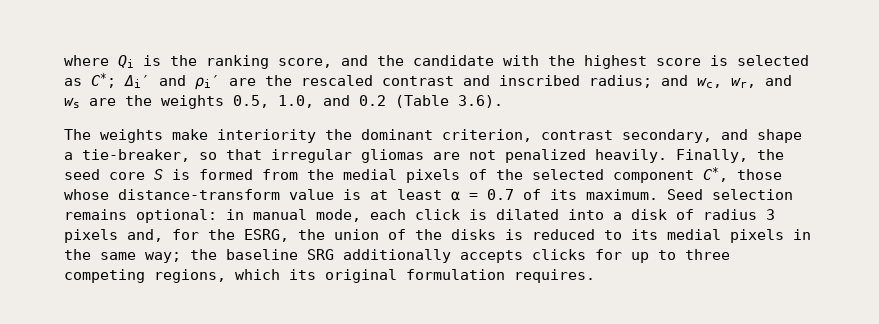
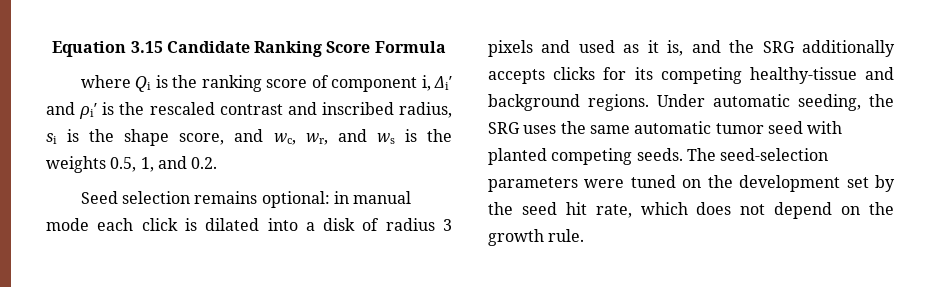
+ Equation 3.15 Candidate Ranking Score Formula
- where Qi is the ranking score, and the candidate with the highest score is selected as C*; Δi′ and ρi′ are the rescaled contrast and inscribed radius; and wc, wr, and ws are the weights 0.5, 1.0, and 0.2 (Table 3.6).
- The weights make interiority the dominant criterion, contrast secondary, and shape a tie-breaker, so that irregular gliomas are not penalized heavily. Finally, the seed core S is formed from the medial pixels of the selected component C*, those whose distance-transform value is at least α = 0.7 of its maximum. Seed selection remains optional: in manual mode, each click is dilated into a disk of radius 3 pixels and, for the ESRG, the union of the disks is reduced to its medial pixels in the same way; the baseline SRG additionally accepts clicks for up to three competing regions, which its original formulation requires.
+ where Qi is the ranking score of component i, Δi′ and ρi′ is the rescaled contrast and inscribed radius, si is the shape score, and wc, wr, and ws is the weights 0.5, 1, and 0.2.
+ Seed selection remains optional: in manual mode each click is dilated into a disk of radius 3 pixels and used as it is, and the SRG additionally accepts clicks for its competing healthy-tissue and background regions. Under automatic seeding, the SRG uses the same automatic tumor seed with planted competing seeds. The seed-selection parameters were tuned on the development set by the seed hit rate, which does not depend on the growth rule.

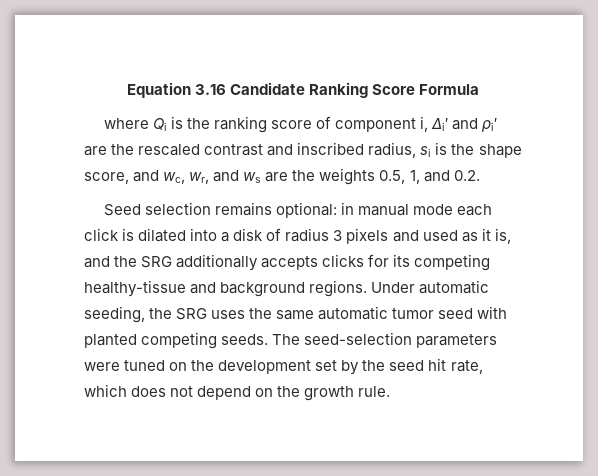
- Equation 3.15 Candidate Ranking Score Formula
+ Equation 3.16 Candidate Ranking Score Formula
- where Qi is the ranking score of component i, Δi′ and ρi′ is the rescaled contrast and inscribed radius, si is the shape score, and wc, wr, and ws is the weights 0.5, 1, and 0.2.
+ where Qi is the ranking score of component i, Δi′ and ρi′ are the rescaled contrast and inscribed radius, si is the shape score, and wc, wr, and ws are the weights 0.5, 1, and 0.2.

